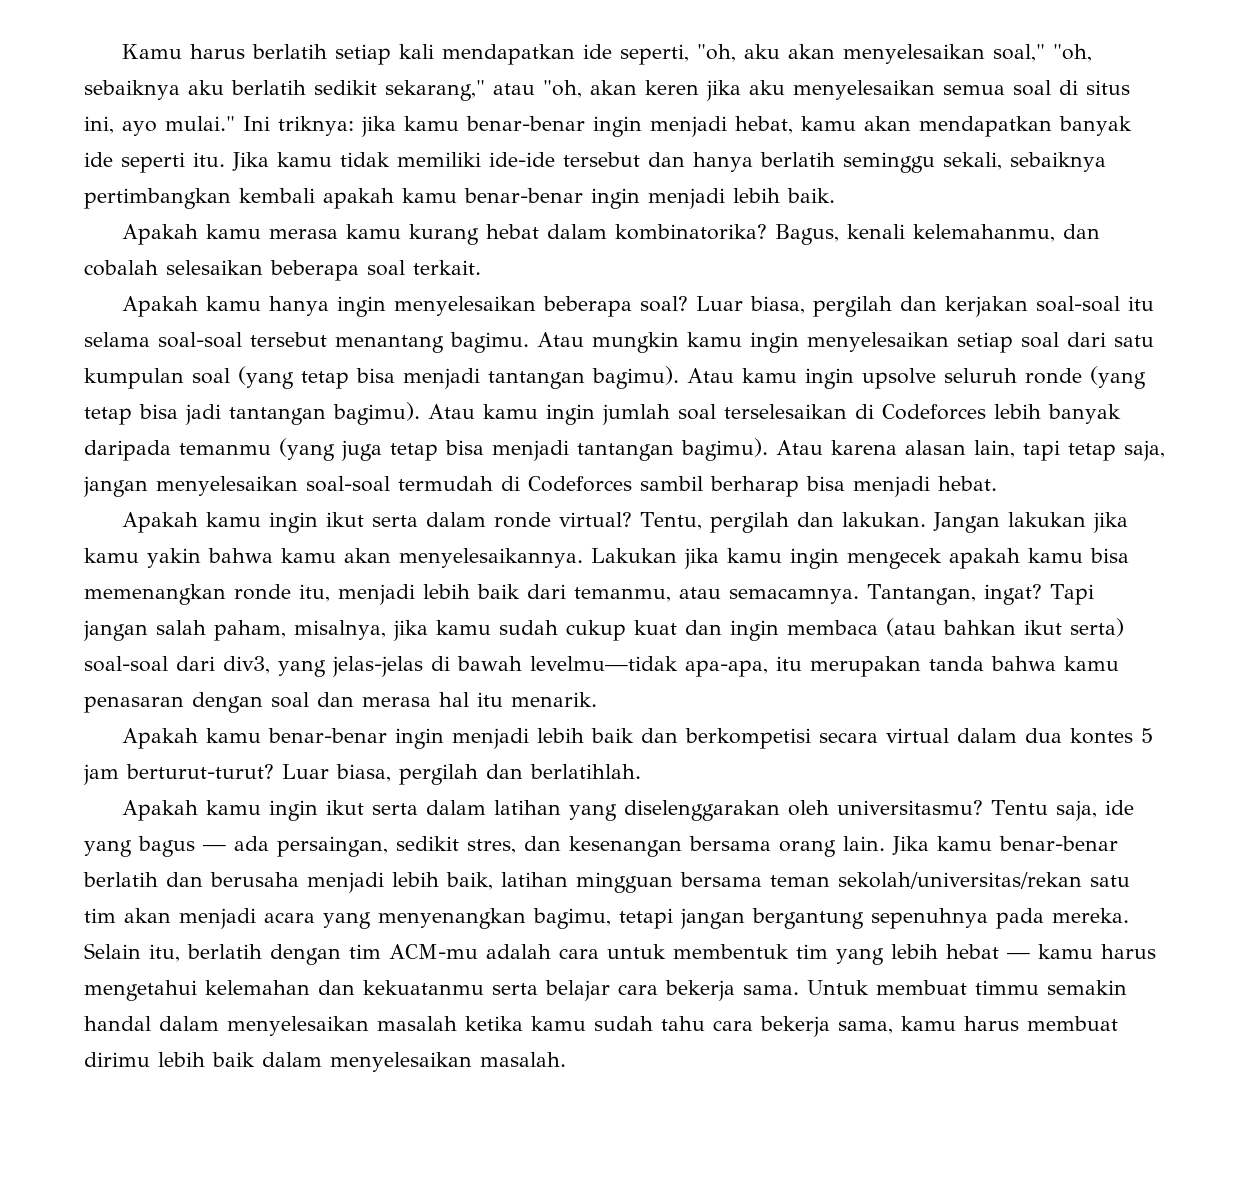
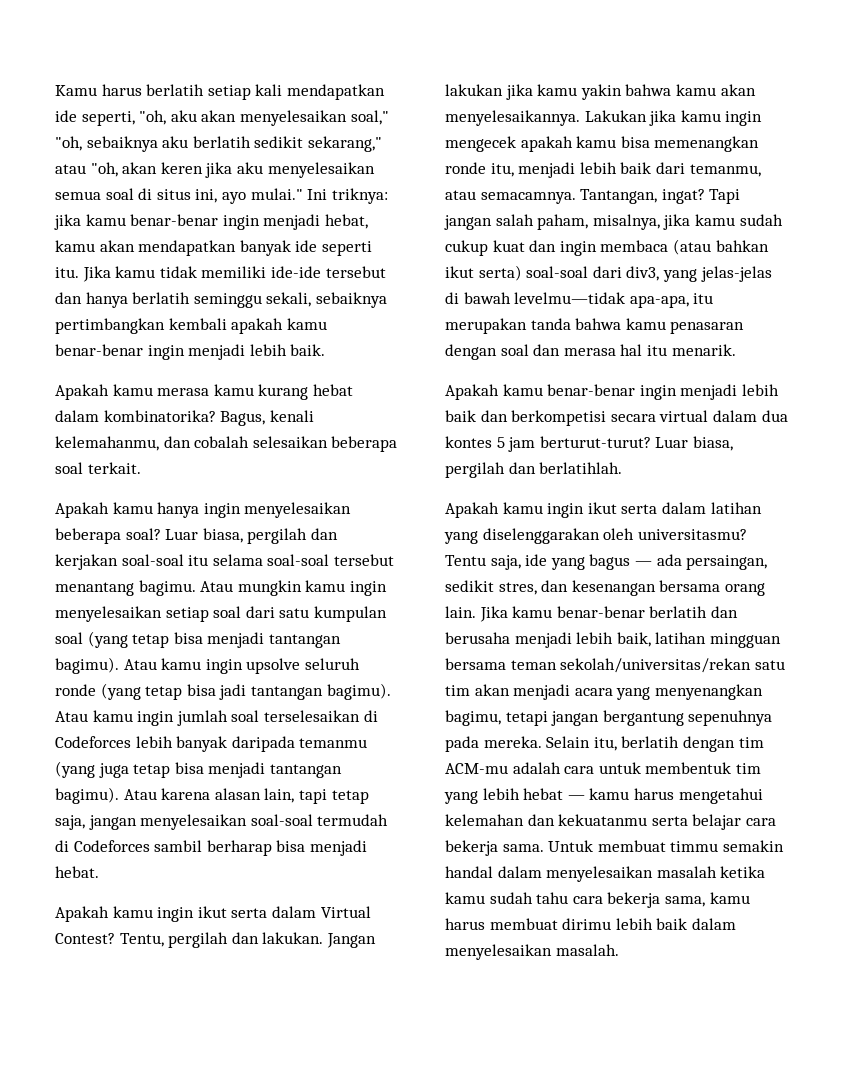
- Apakah kamu ingin ikut serta dalam ronde virtual?
+ Apakah kamu ingin ikut serta dalam Virtual Contest?

